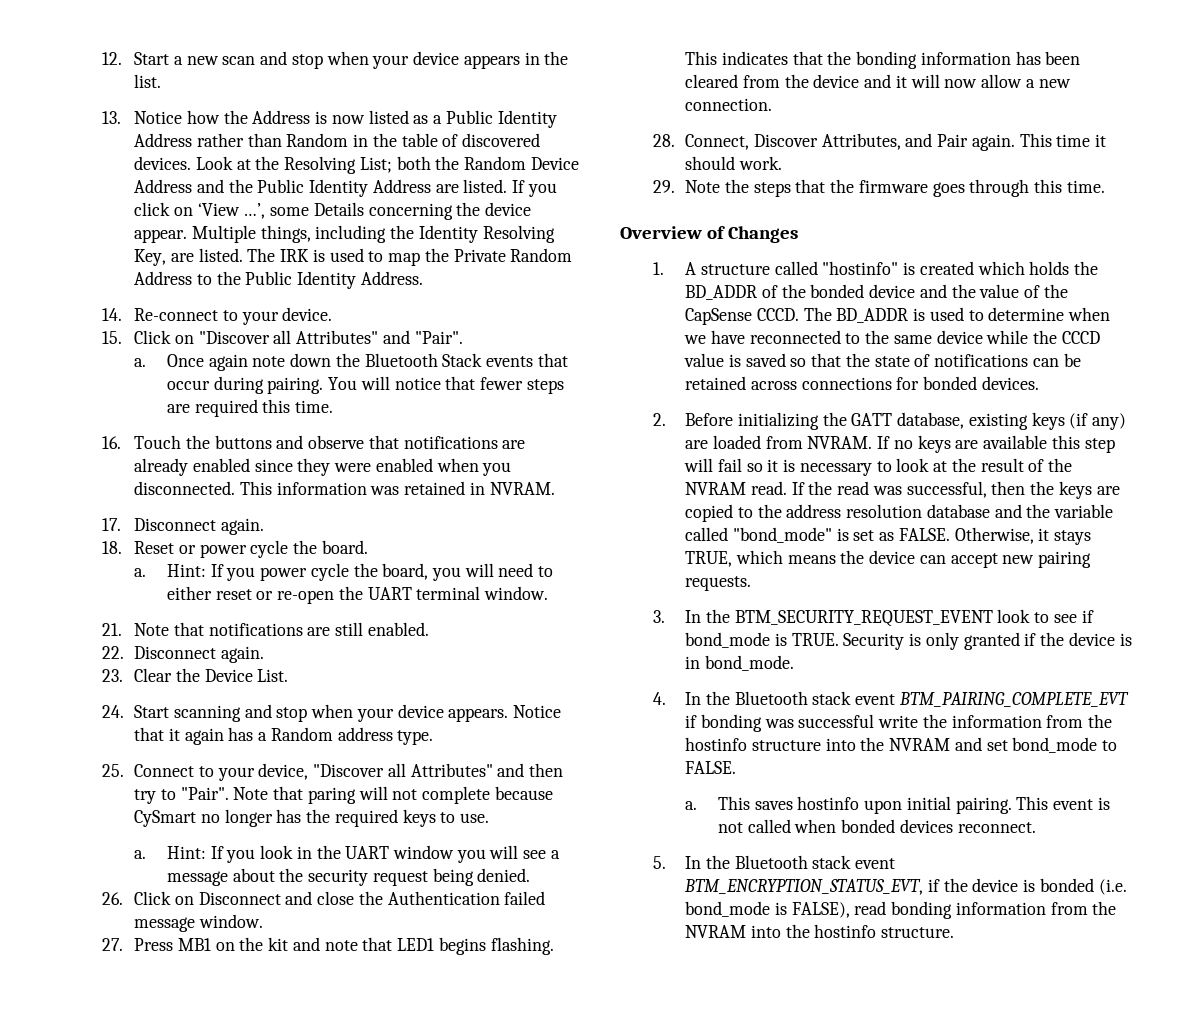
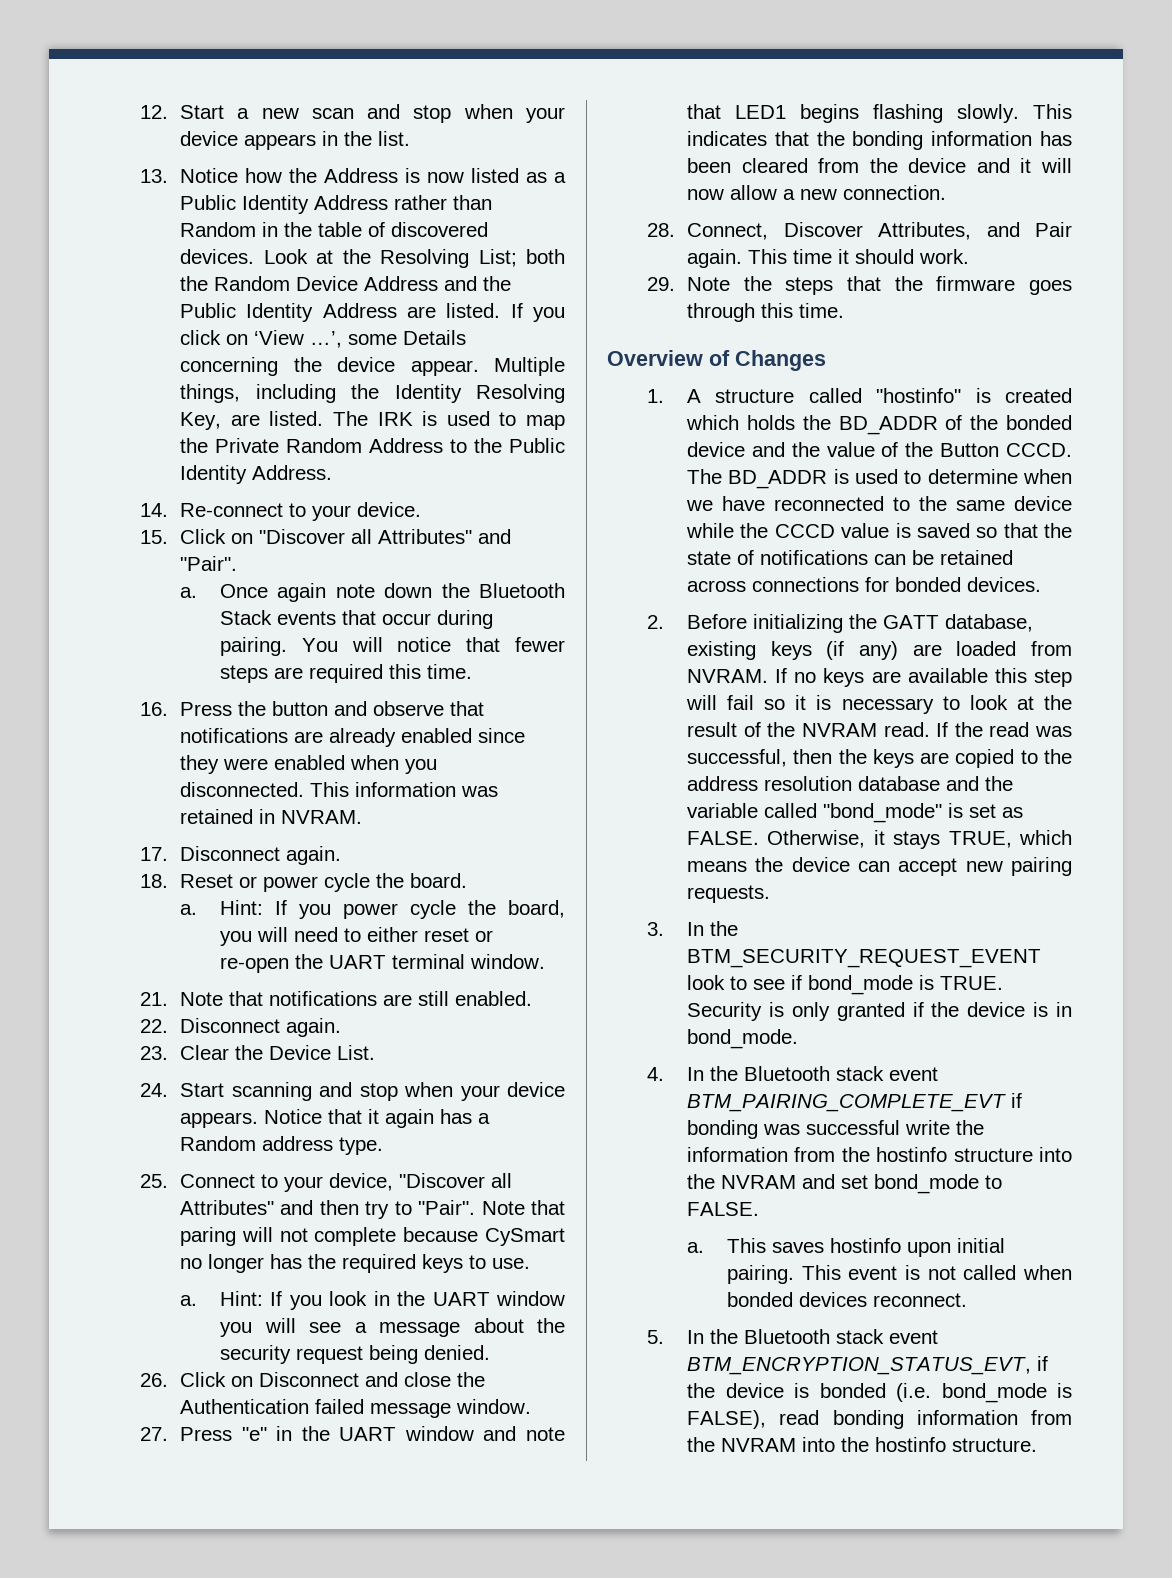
- 16. Touch the buttons and observe that notifications are already enabled since they were enabled when you disconnected.
+ 16. Press the button and observe that notifications are already enabled since they were enabled when you disconnected.
- 27. Press MB1 on the kit and note that LED1 begins flashing.
+ 27. Press "e" in the UART window and note that LED1 begins flashing slowly.
- 1. A structure called "hostinfo" is created which holds the BD_ADDR of the bonded device and the value of the CapSense CCCD.
+ 1. A structure called "hostinfo" is created which holds the BD_ADDR of the bonded device and the value of the Button CCCD.

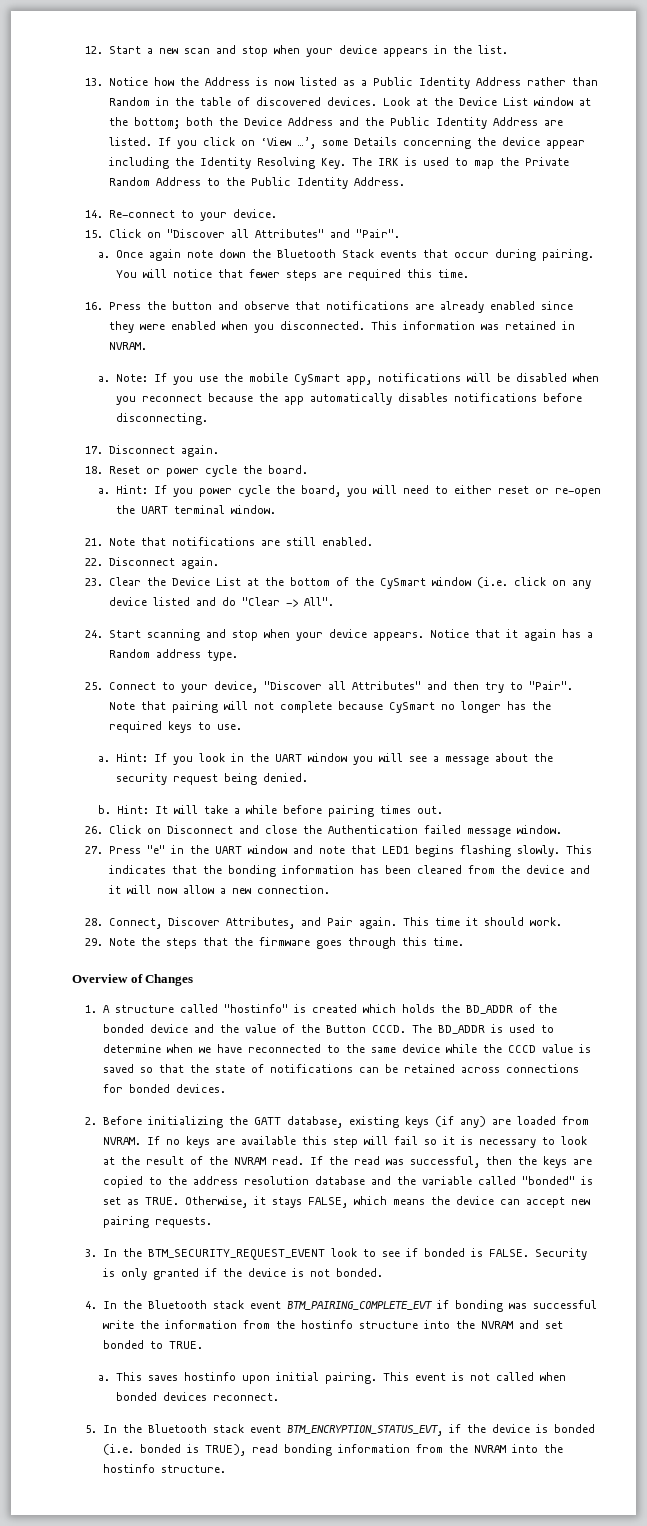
- Look at the Resolving List; both the Random Device Address and the Public Identity Address are listed.
+ Look at the Device List window at the bottom; both the Device Address and the Public Identity Address are listed.
- If you click on ‘View …’, some Details concerning the device appear. Multiple things, including the Identity Resolving Key, are listed. The IRK is used to map the Private Random Address to the Public Identity Address.
+ If you click on ‘View …’, some Details concerning the device appear including the Identity Resolving Key. The IRK is used to map the Private Random Address to the Public Identity Address.
+ a. Note: If you use the mobile CySmart app, notifications will be disabled when you reconnect because the app automatically disables notifications before disconnecting.
- 23. Clear the Device List.
+ 23. Clear the Device List at the bottom of the CySmart window (i.e. click on any device listed and do "Clear -> All".
- Note that paring will not complete because CySmart no longer has the required keys to use.
+ Note that pairing will not complete because CySmart no longer has the required keys to use.
+ b. Hint: It will take a while before pairing times out.
- If the read was successful, then the keys are copied to the address resolution database and the variable called "bond_mode" is set as FALSE.
+ If the read was successful, then the keys are copied to the address resolution database and the variable called "bonded" is set as TRUE.
- Otherwise, it stays TRUE, which means the device can accept new pairing requests.
+ Otherwise, it stays FALSE, which means the device can accept new pairing requests.
- 3. In the BTM_SECURITY_REQUEST_EVENT look to see if bond_mode is TRUE.
+ 3. In the BTM_SECURITY_REQUEST_EVENT look to see if bonded is FALSE.
- Security is only granted if the device is in bond_mode.
+ Security is only granted if the device is not bonded.
- 4. In the Bluetooth stack event BTM_PAIRING_COMPLETE_EVT if bonding was successful write the information from the hostinfo structure into the NVRAM and set bond_mode to FALSE.
+ 4. In the Bluetooth stack event BTM_PAIRING_COMPLETE_EVT if bonding was successful write the information from the hostinfo structure into the NVRAM and set bonded to TRUE.
- 5. In the Bluetooth stack event BTM_ENCRYPTION_STATUS_EVT, if the device is bonded (i.e. bond_mode is FALSE), read bonding information from the NVRAM into the hostinfo structure.
+ 5. In the Bluetooth stack event BTM_ENCRYPTION_STATUS_EVT, if the device is bonded (i.e. bonded is TRUE), read bonding information from the NVRAM into the hostinfo structure.

